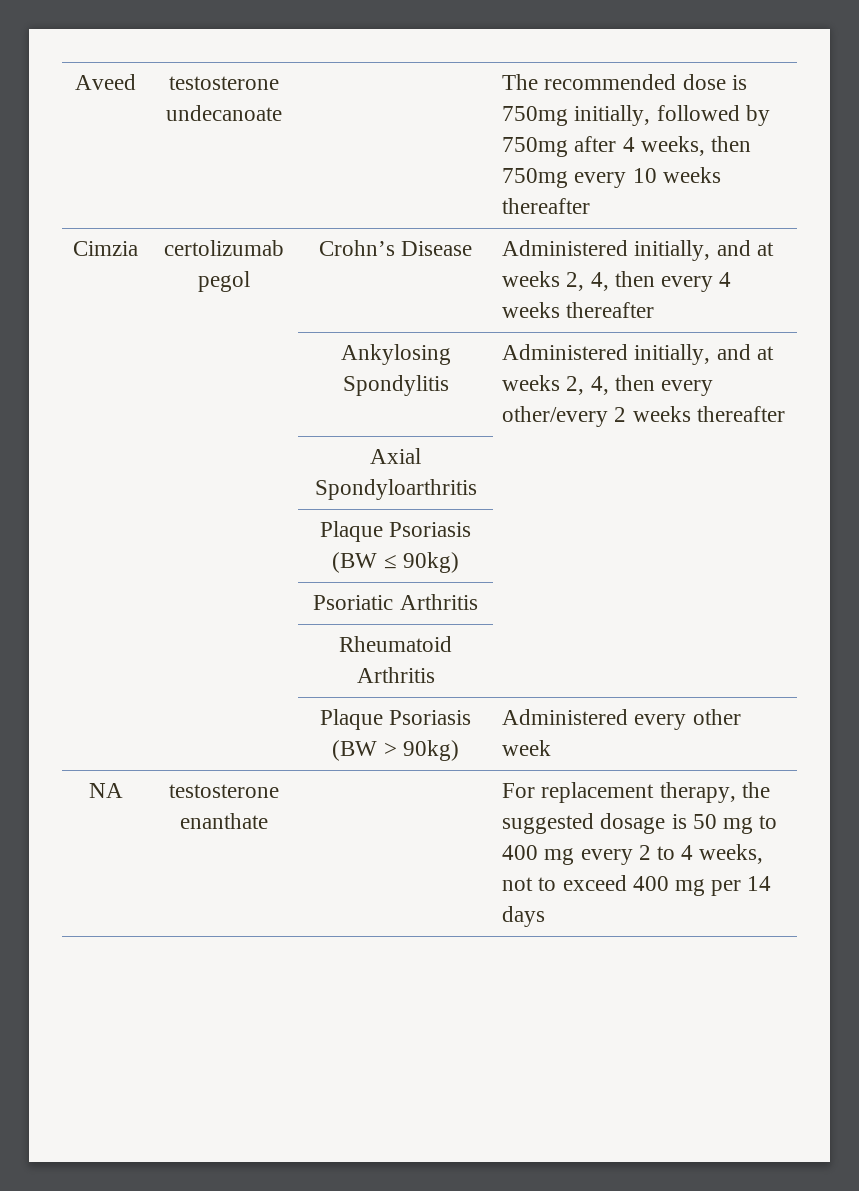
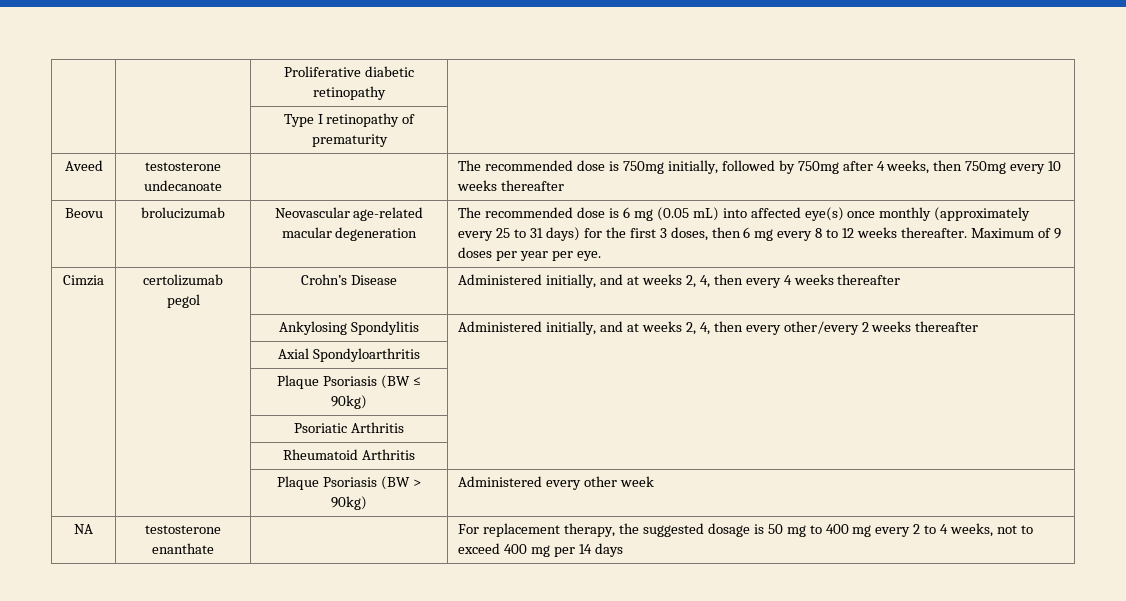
+ | | Proliferative diabetic retinopathy |
+ | | Type I retinopathy of prematurity |
+ Beovu | brolucizumab | Neovascular age-related macular degeneration | The recommended dose is 6 mg (0.05 mL) into affected eye(s) once monthly (approximately every 25 to 31 days) for the first 3 doses, then 6 mg every 8 to 12 weeks thereafter. Maximum of 9 doses per year per eye.

